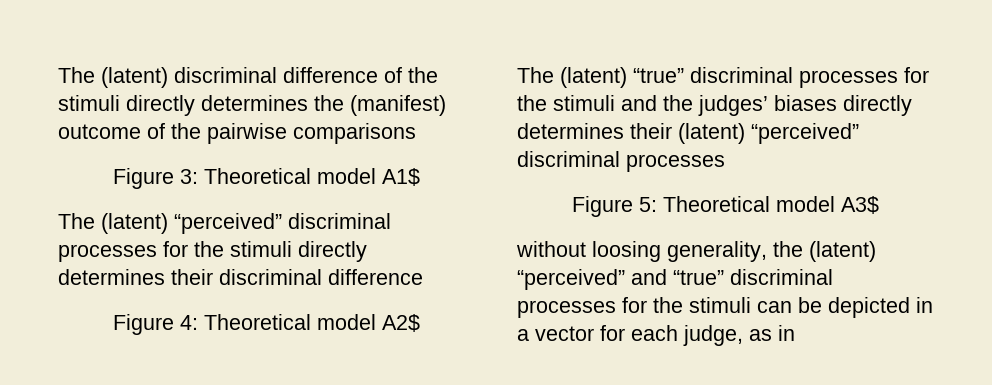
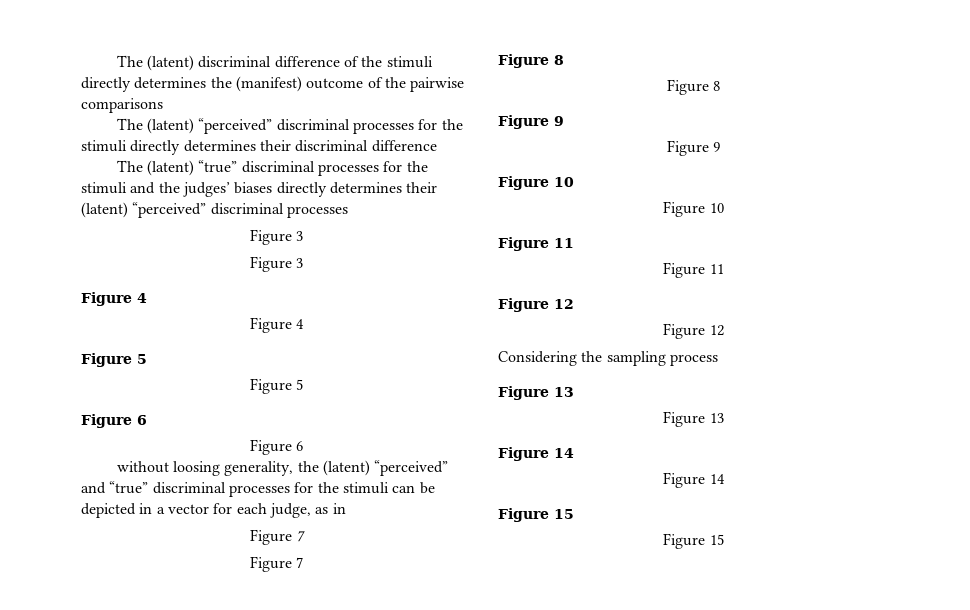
- Figure 3: Theoretical model A1$
- Figure 4: Theoretical model A2$
  The (latent) “true” discriminal processes for the stimuli and the judges’ biases directly determines their (latent) “perceived” discriminal processes
- Figure 5: Theoretical model A3$
+ Figure 3
+ Figure 3
+ Figure 4
+ Figure 4
+ Figure 5
+ Figure 5
+ Figure 6
+ Figure 6
  without loosing generality, the (latent) “perceived” and “true” discriminal processes for the stimuli can be depicted in a vector for each judge, as in
+ Figure 7
+ Figure 7
+ Figure 8
+ Figure 8
+ Figure 9
+ Figure 9
+ Figure 10
+ Figure 10
+ Figure 11
+ Figure 11
+ Figure 12
+ Figure 12
+ Considering the sampling process
+ Figure 13
+ Figure 13
+ Figure 14
+ Figure 14
+ Figure 15
+ Figure 15

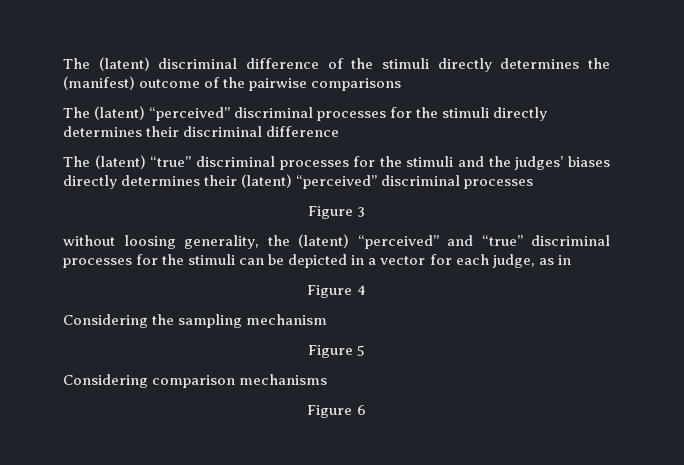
  The (latent) “true” discriminal processes for the stimuli and the judges’ biases directly determines their (latent) “perceived” discriminal processes
  Figure 3
- Figure 3
- Figure 4
- Figure 4
- Figure 5
- Figure 5
- Figure 6
- Figure 6
  without loosing generality, the (latent) “perceived” and “true” discriminal processes for the stimuli can be depicted in a vector for each judge, as in
- Figure 7
- Figure 7
- Figure 8
- Figure 8
- Figure 9
- Figure 9
- Figure 10
- Figure 10
- Figure 11
- Figure 11
- Figure 12
- Figure 12
+ Figure 4
- Considering the sampling process
- Figure 13
- Figure 13
- Figure 14
- Figure 14
- Figure 15
- Figure 15
+ Considering the sampling mechanism
+ Figure 5
+ Considering comparison mechanisms
+ Figure 6

